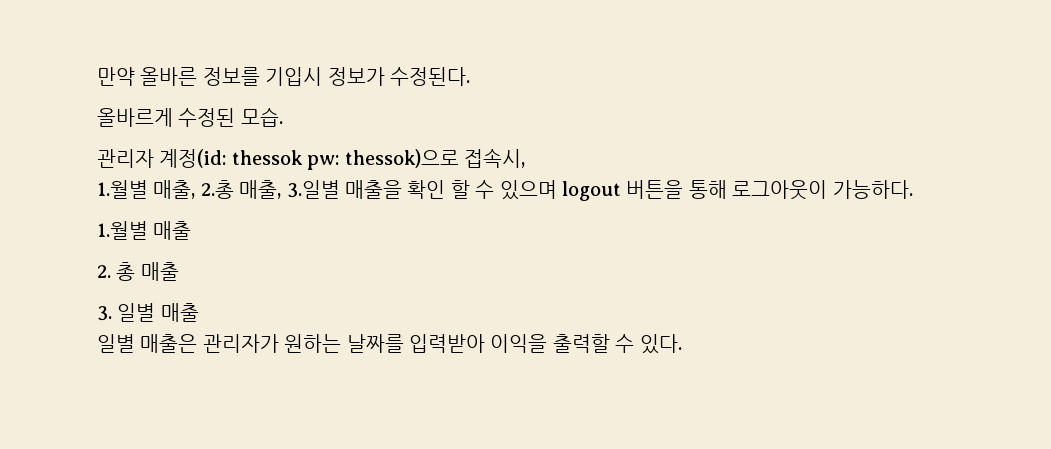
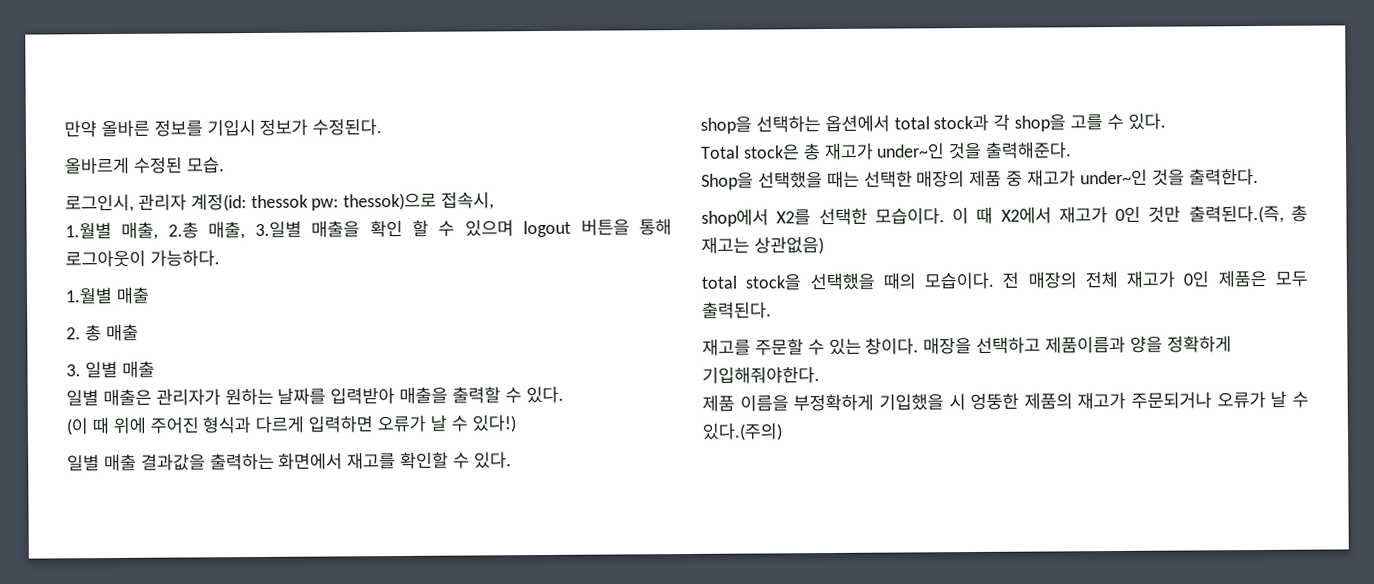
- 관리자 계정(id: thessok pw: thessok)으로 접속시,
+ 로그인시, 관리자 계정(id: thessok pw: thessok)으로 접속시,
- 일별 매출은 관리자가 원하는 날짜를 입력받아 이익을 출력할 수 있다.
+ 일별 매출은 관리자가 원하는 날짜를 입력받아 매출을 출력할 수 있다.
+ (이 때 위에 주어진 형식과 다르게 입력하면 오류가 날 수 있다!)
+ 일별 매출 결과값을 출력하는 화면에서 재고를 확인할 수 있다.
+ shop을 선택하는 옵션에서 total stock과 각 shop을 고를 수 있다.
+ Total stock은 총 재고가 under~인 것을 출력해준다.
+ Shop을 선택했을 때는 선택한 매장의 제품 중 재고가 under~인 것을 출력한다.
+ shop에서 X2를 선택한 모습이다. 이 때 X2에서 재고가 0인 것만 출력된다.(즉, 총 재고는 상관없음)
+ total stock을 선택했을 때의 모습이다. 전 매장의 전체 재고가 0인 제품은 모두 출력된다.
+ 재고를 주문할 수 있는 창이다. 매장을 선택하고 제품이름과 양을 정확하게 기입해줘야한다.
+ 제품 이름을 부정확하게 기입했을 시 엉뚱한 제품의 재고가 주문되거나 오류가 날 수 있다.(주의)

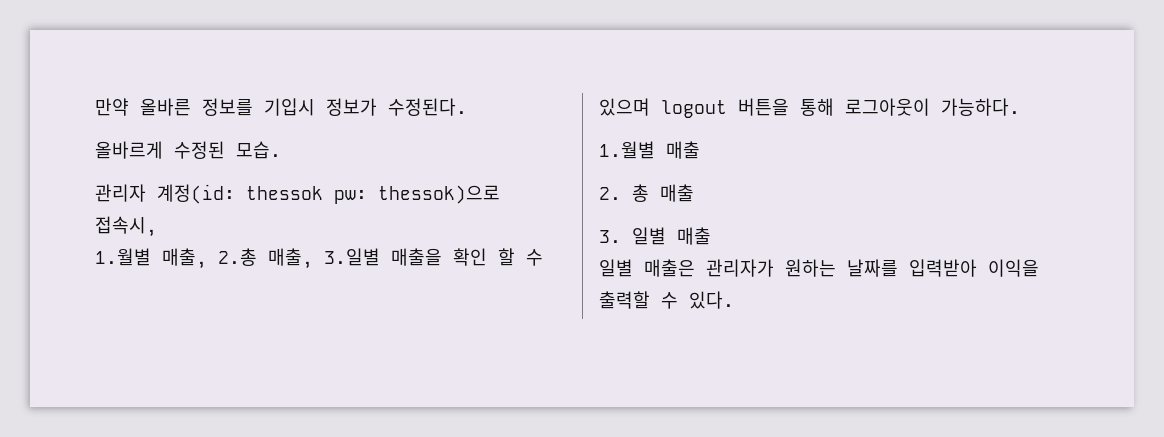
- 로그인시, 관리자 계정(id: thessok pw: thessok)으로 접속시,
+ 관리자 계정(id: thessok pw: thessok)으로 접속시,
- 일별 매출은 관리자가 원하는 날짜를 입력받아 매출을 출력할 수 있다.
+ 일별 매출은 관리자가 원하는 날짜를 입력받아 이익을 출력할 수 있다.
- (이 때 위에 주어진 형식과 다르게 입력하면 오류가 날 수 있다!)
- 일별 매출 결과값을 출력하는 화면에서 재고를 확인할 수 있다.
- shop을 선택하는 옵션에서 total stock과 각 shop을 고를 수 있다.
- Total stock은 총 재고가 under~인 것을 출력해준다.
- Shop을 선택했을 때는 선택한 매장의 제품 중 재고가 under~인 것을 출력한다.
- shop에서 X2를 선택한 모습이다. 이 때 X2에서 재고가 0인 것만 출력된다.(즉, 총 재고는 상관없음)
- total stock을 선택했을 때의 모습이다. 전 매장의 전체 재고가 0인 제품은 모두 출력된다.
- 재고를 주문할 수 있는 창이다. 매장을 선택하고 제품이름과 양을 정확하게 기입해줘야한다.
- 제품 이름을 부정확하게 기입했을 시 엉뚱한 제품의 재고가 주문되거나 오류가 날 수 있다.(주의)

